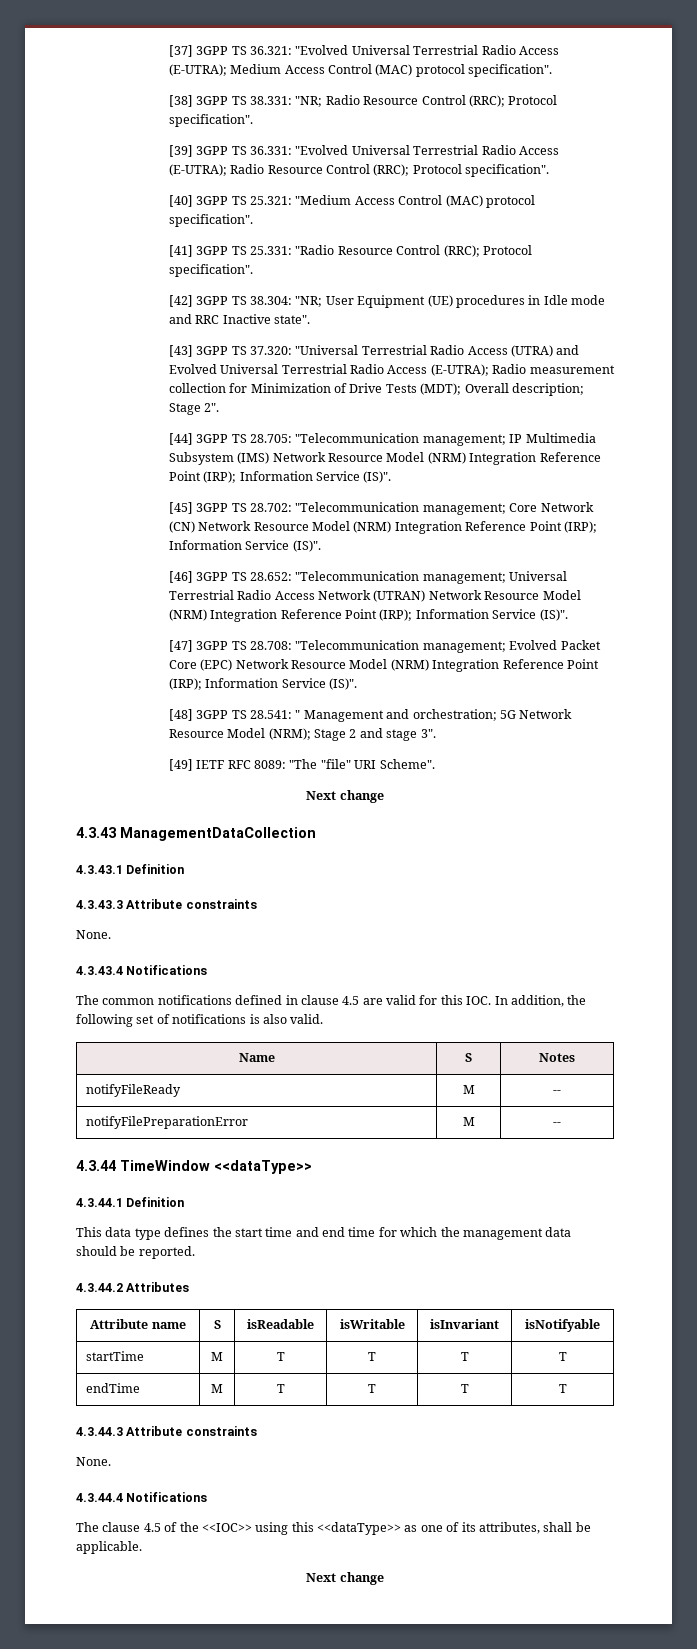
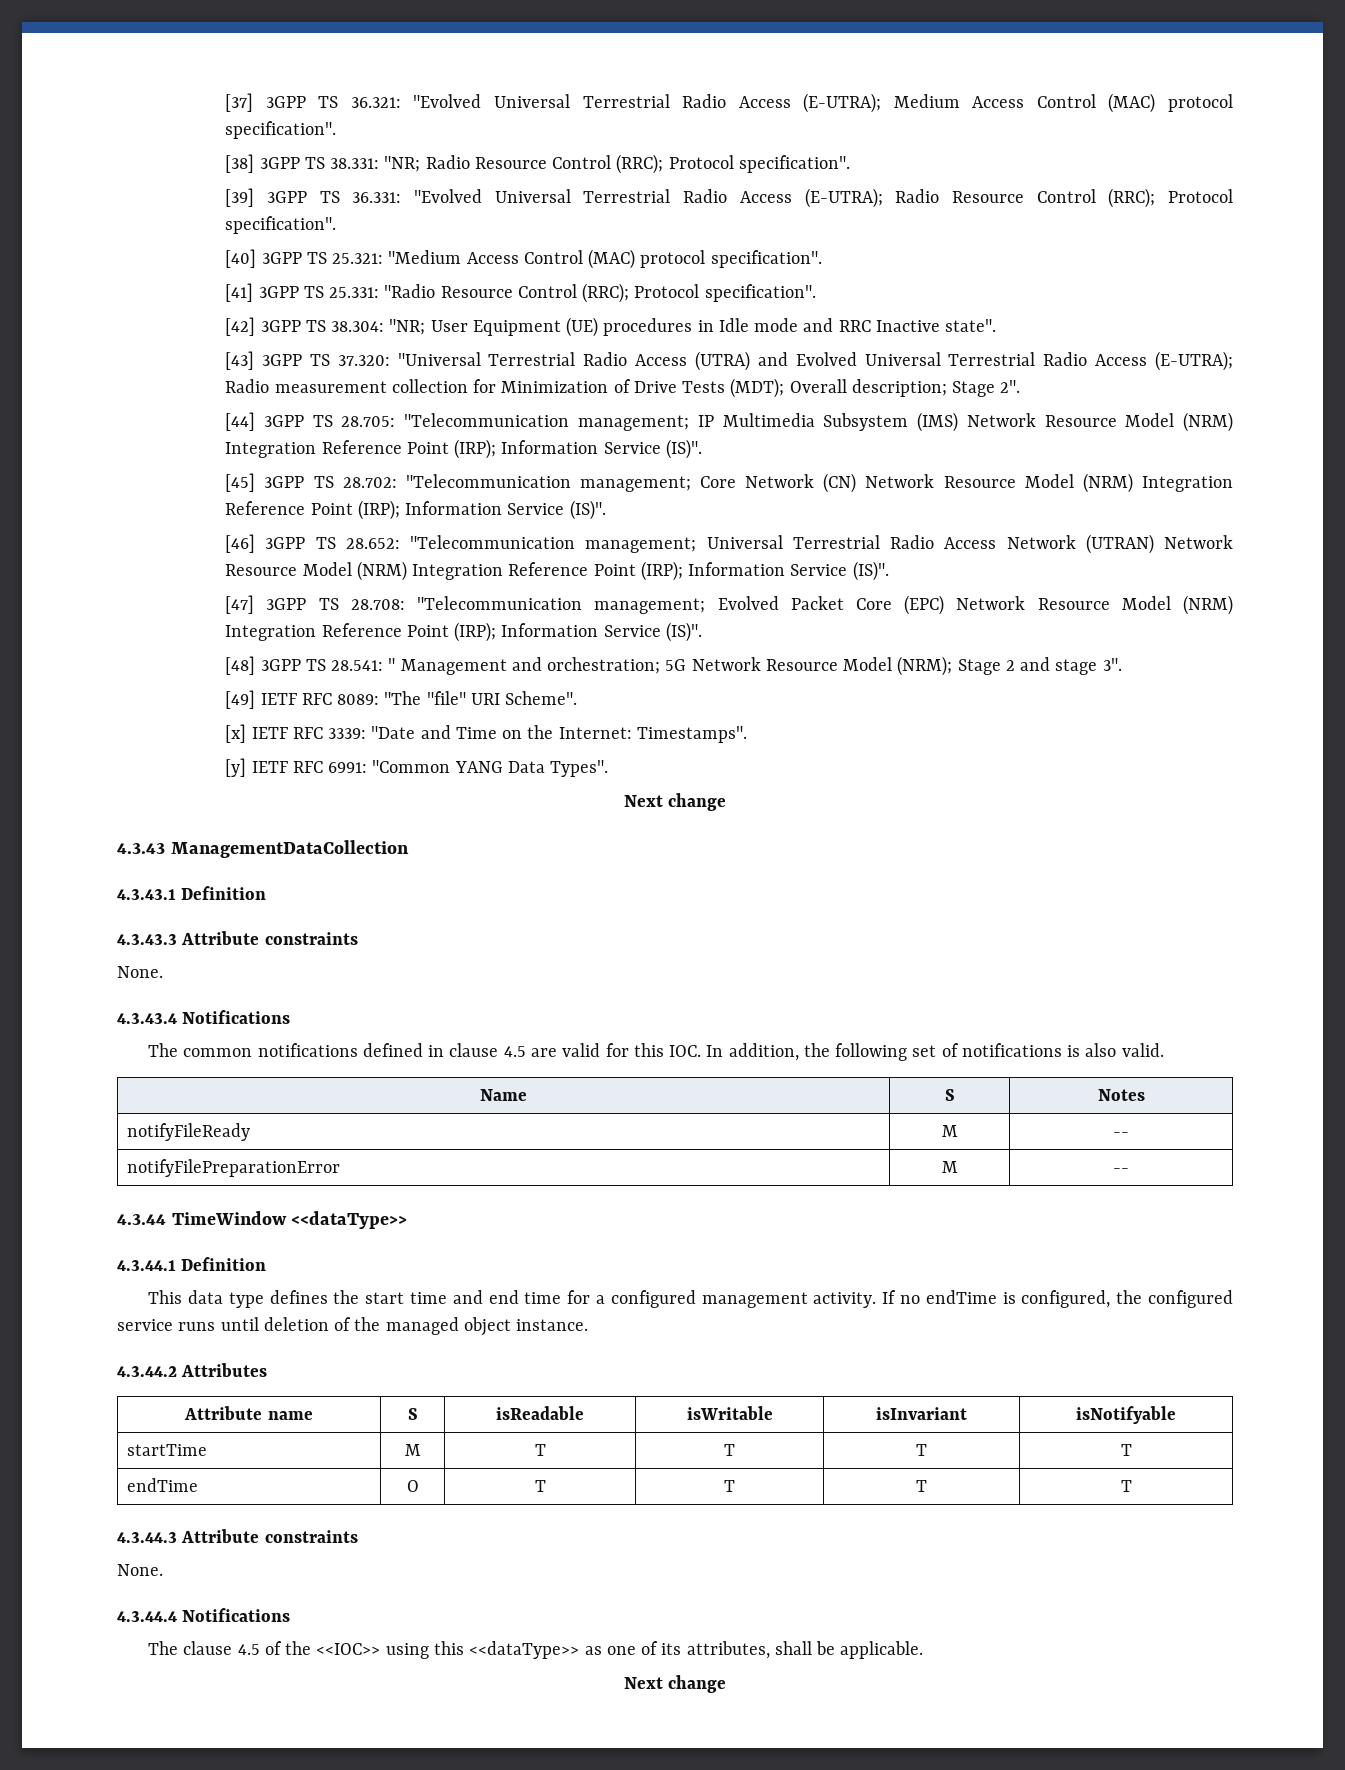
+ [x] IETF RFC 3339: "Date and Time on the Internet: Timestamps".
+ [y] IETF RFC 6991: "Common YANG Data Types".
- This data type defines the start time and end time for which the management data should be reported.
+ This data type defines the start time and end time for a configured management activity. If no endTime is configured, the configured service runs until deletion of the managed object instance.
- endTime | M | T | T | T | T
+ endTime | O | T | T | T | T

